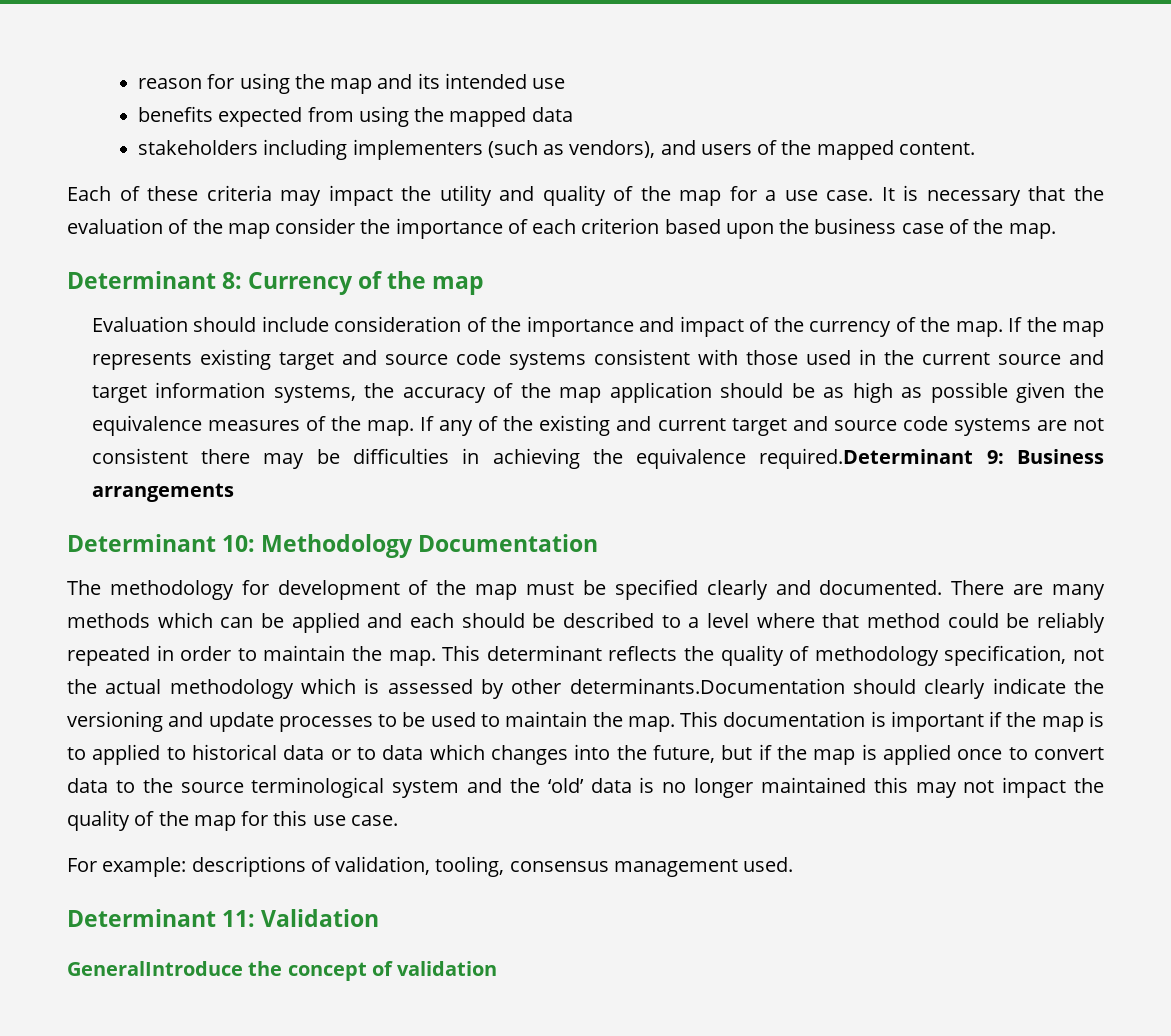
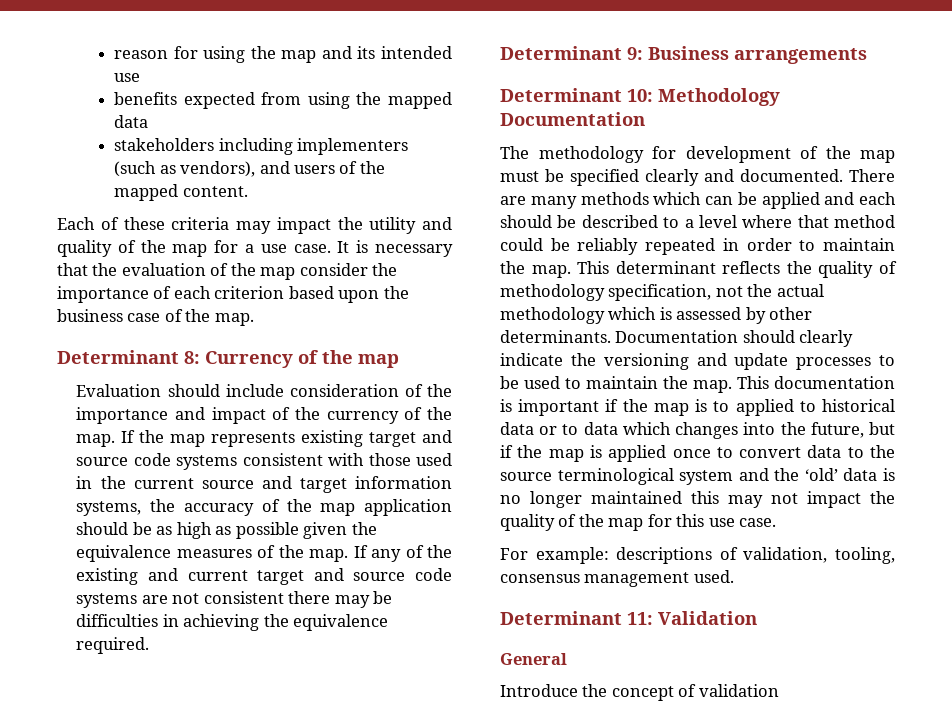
- If any of the existing and current target and source code systems are not consistent there may be difficulties in achieving the equivalence required.Determinant 9: Business arrangements
+ If any of the existing and current target and source code systems are not consistent there may be difficulties in achieving the equivalence required.
+ Determinant 9: Business arrangements
- This determinant reflects the quality of methodology specification, not the actual methodology which is assessed by other determinants.Documentation should clearly indicate the versioning and update processes to be used to maintain the map.
+ This determinant reflects the quality of methodology specification, not the actual methodology which is assessed by other determinants. Documentation should clearly indicate the versioning and update processes to be used to maintain the map.
- GeneralIntroduce the concept of validation
+ General
+ Introduce the concept of validation

